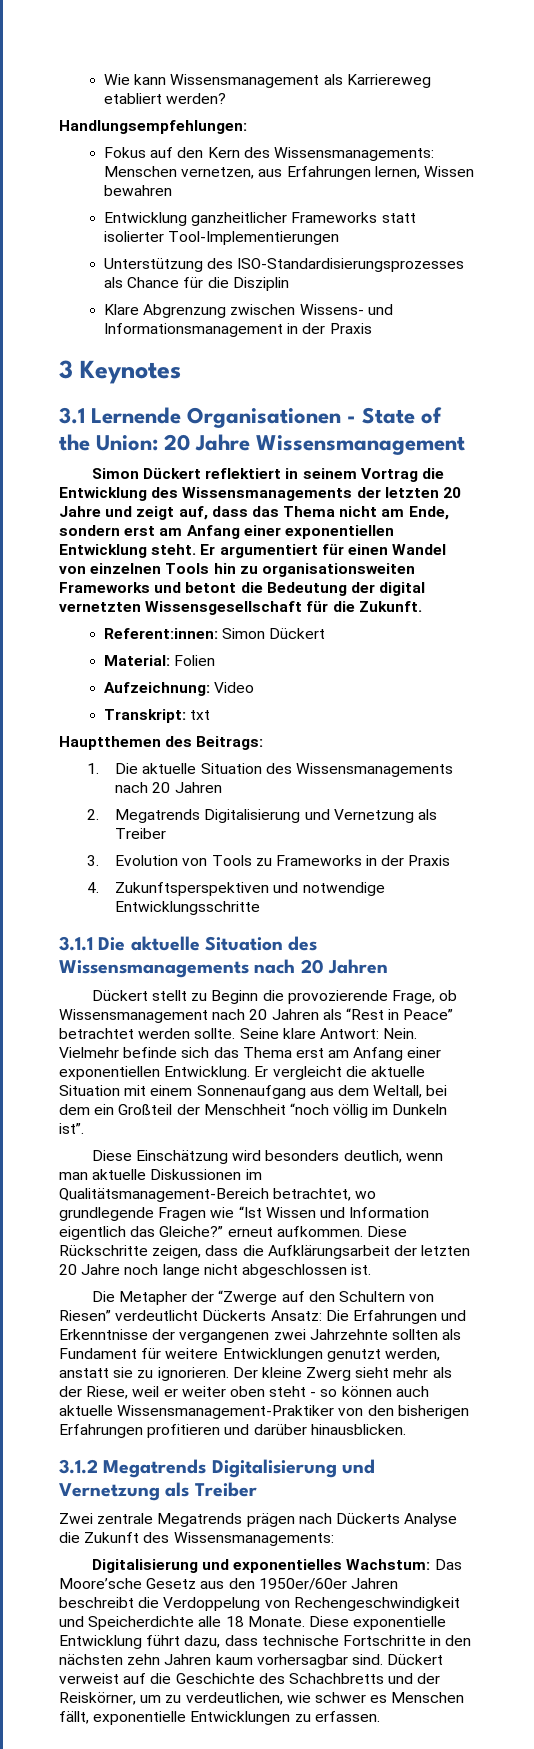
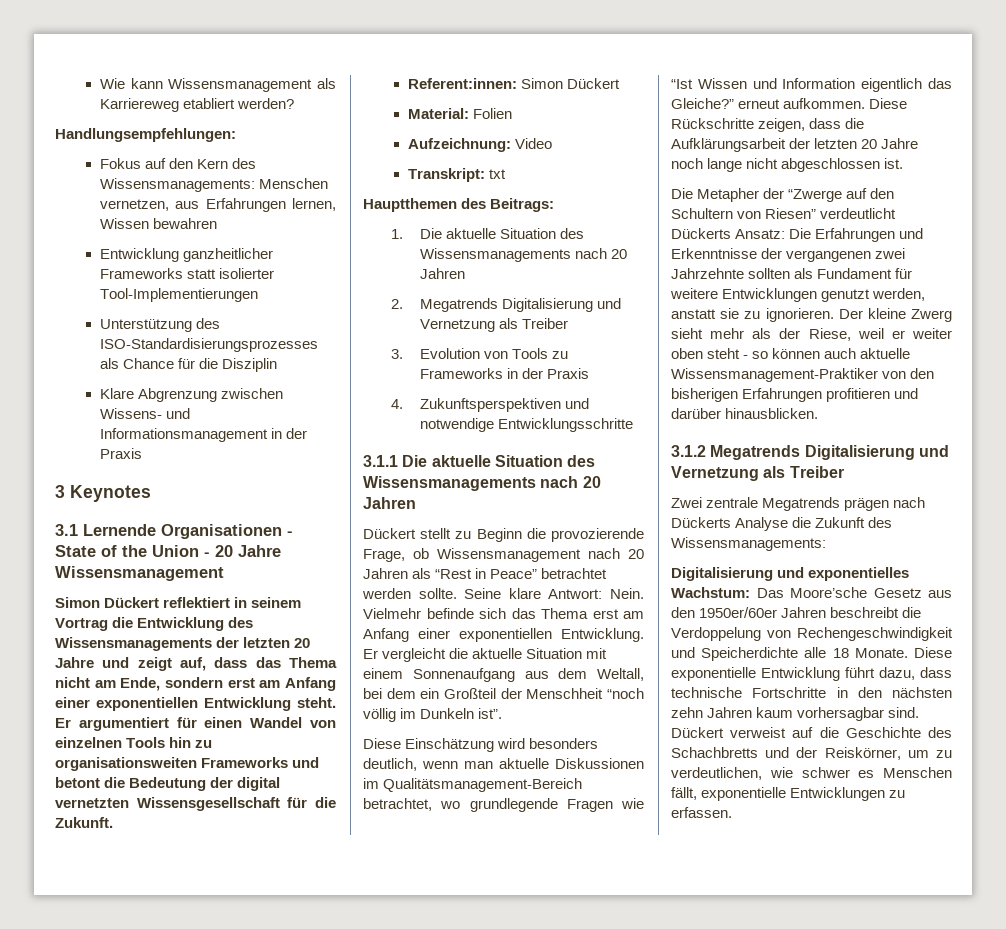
- 3.1 Lernende Organisationen - State of the Union: 20 Jahre Wissensmanagement
+ 3.1 Lernende Organisationen - State of the Union - 20 Jahre Wissensmanagement

